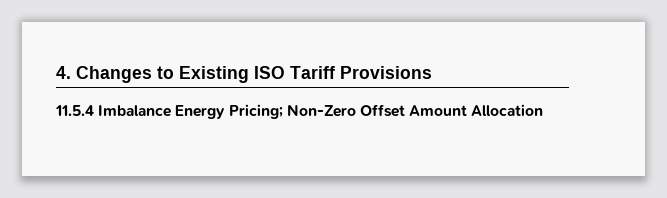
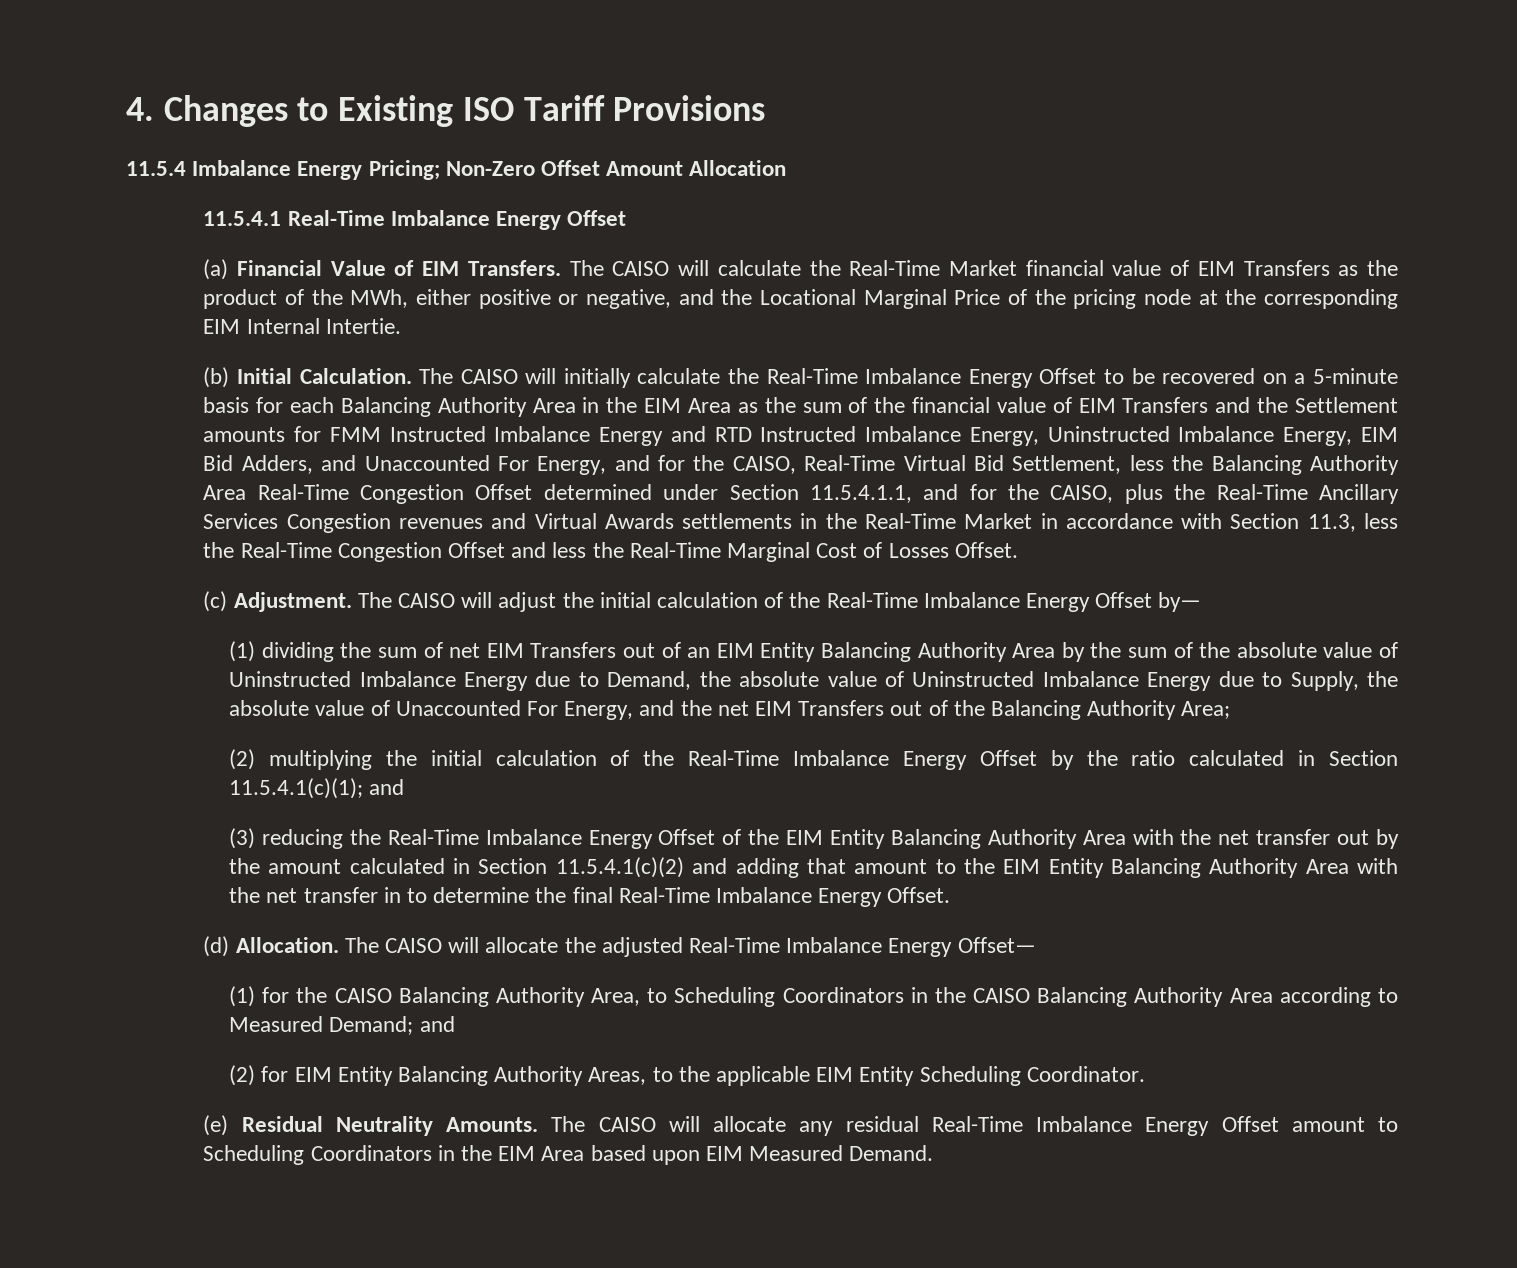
+ 11.5.4.1 Real-Time Imbalance Energy Offset
+ (a) Financial Value of EIM Transfers. The CAISO will calculate the Real-Time Market financial value of EIM Transfers as the product of the MWh, either positive or negative, and the Locational Marginal Price of the pricing node at the corresponding EIM Internal Intertie.
+ (b) Initial Calculation. The CAISO will initially calculate the Real-Time Imbalance Energy Offset to be recovered on a 5-minute basis for each Balancing Authority Area in the EIM Area as the sum of the financial value of EIM Transfers and the Settlement amounts for FMM Instructed Imbalance Energy and RTD Instructed Imbalance Energy, Uninstructed Imbalance Energy, EIM Bid Adders, and Unaccounted For Energy, and for the CAISO, Real-Time Virtual Bid Settlement, less the Balancing Authority Area Real-Time Congestion Offset determined under Section 11.5.4.1.1, and for the CAISO, plus the Real-Time Ancillary Services Congestion revenues and Virtual Awards settlements in the Real-Time Market in accordance with Section 11.3, less the Real-Time Congestion Offset and less the Real-Time Marginal Cost of Losses Offset.
+ (c) Adjustment. The CAISO will adjust the initial calculation of the Real-Time Imbalance Energy Offset by—
+ (1) dividing the sum of net EIM Transfers out of an EIM Entity Balancing Authority Area by the sum of the absolute value of Uninstructed Imbalance Energy due to Demand, the absolute value of Uninstructed Imbalance Energy due to Supply, the absolute value of Unaccounted For Energy, and the net EIM Transfers out of the Balancing Authority Area;
+ (2) multiplying the initial calculation of the Real-Time Imbalance Energy Offset by the ratio calculated in Section 11.5.4.1(c)(1); and
+ (3) reducing the Real-Time Imbalance Energy Offset of the EIM Entity Balancing Authority Area with the net transfer out by the amount calculated in Section 11.5.4.1(c)(2) and adding that amount to the EIM Entity Balancing Authority Area with the net transfer in to determine the final Real-Time Imbalance Energy Offset.
+ (d) Allocation. The CAISO will allocate the adjusted Real-Time Imbalance Energy Offset—
+ (1) for the CAISO Balancing Authority Area, to Scheduling Coordinators in the CAISO Balancing Authority Area according to Measured Demand; and
+ (2) for EIM Entity Balancing Authority Areas, to the applicable EIM Entity Scheduling Coordinator.
+ (e) Residual Neutrality Amounts. The CAISO will allocate any residual Real-Time Imbalance Energy Offset amount to Scheduling Coordinators in the EIM Area based upon EIM Measured Demand.

